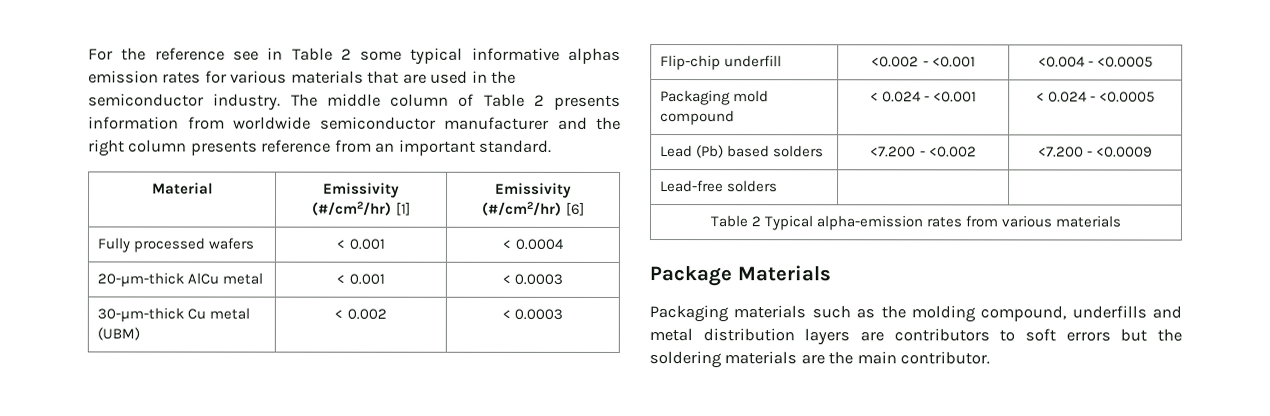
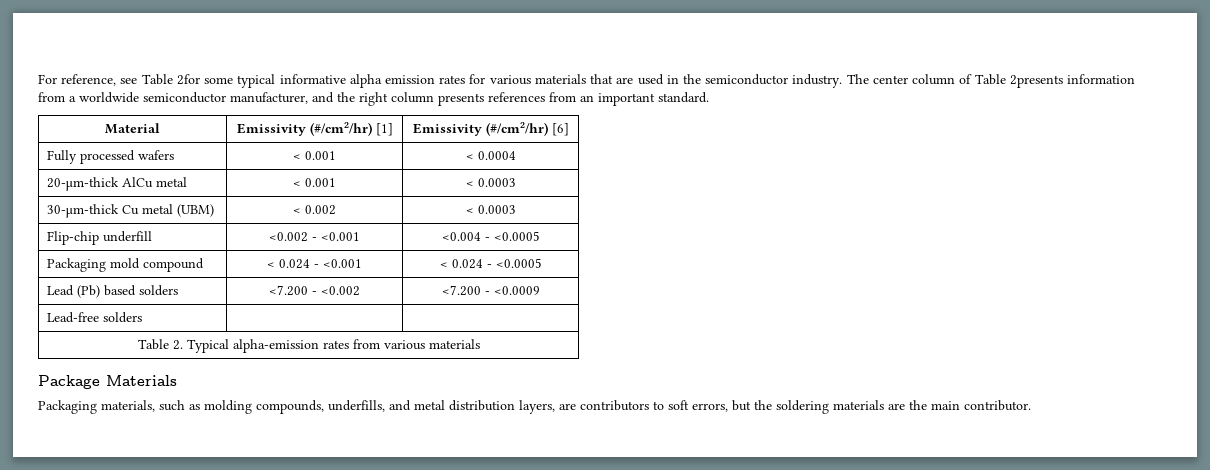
- For the reference see in Table 2 some typical informative alphas emission rates for various materials that are used in the semiconductor industry.
+ For reference, see Table 2for some typical informative alpha emission rates for various materials that are used in the semiconductor industry.
- The middle column of Table 2 presents information from worldwide semiconductor manufacturer and the right column presents reference from an important standard.
+ The center column of Table 2presents information from a worldwide semiconductor manufacturer, and the right column presents references from an important standard.
- Table 2 Typical alpha-emission rates from various materials
+ Table 2. Typical alpha-emission rates from various materials
- Packaging materials such as the molding compound, underfills and metal distribution layers are contributors to soft errors but the soldering materials are the main contributor.
+ Packaging materials, such as molding compounds, underfills, and metal distribution layers, are contributors to soft errors, but the soldering materials are the main contributor.

